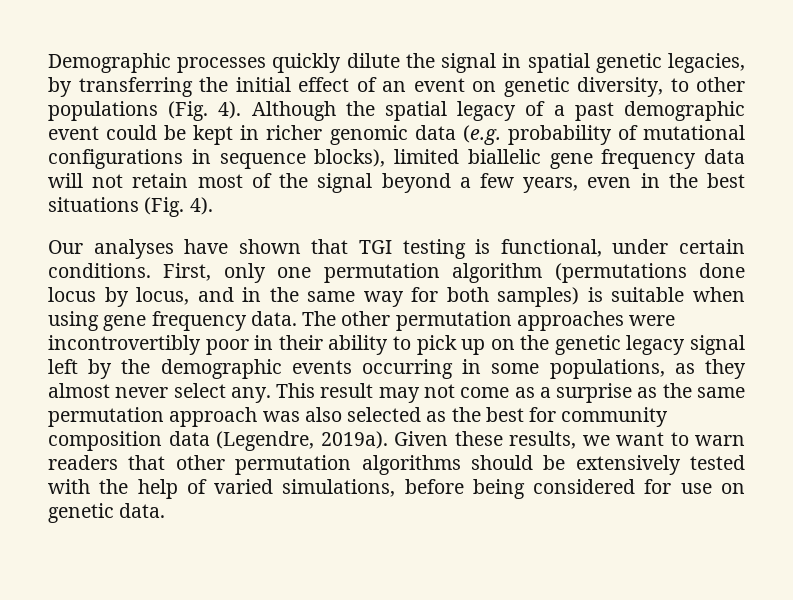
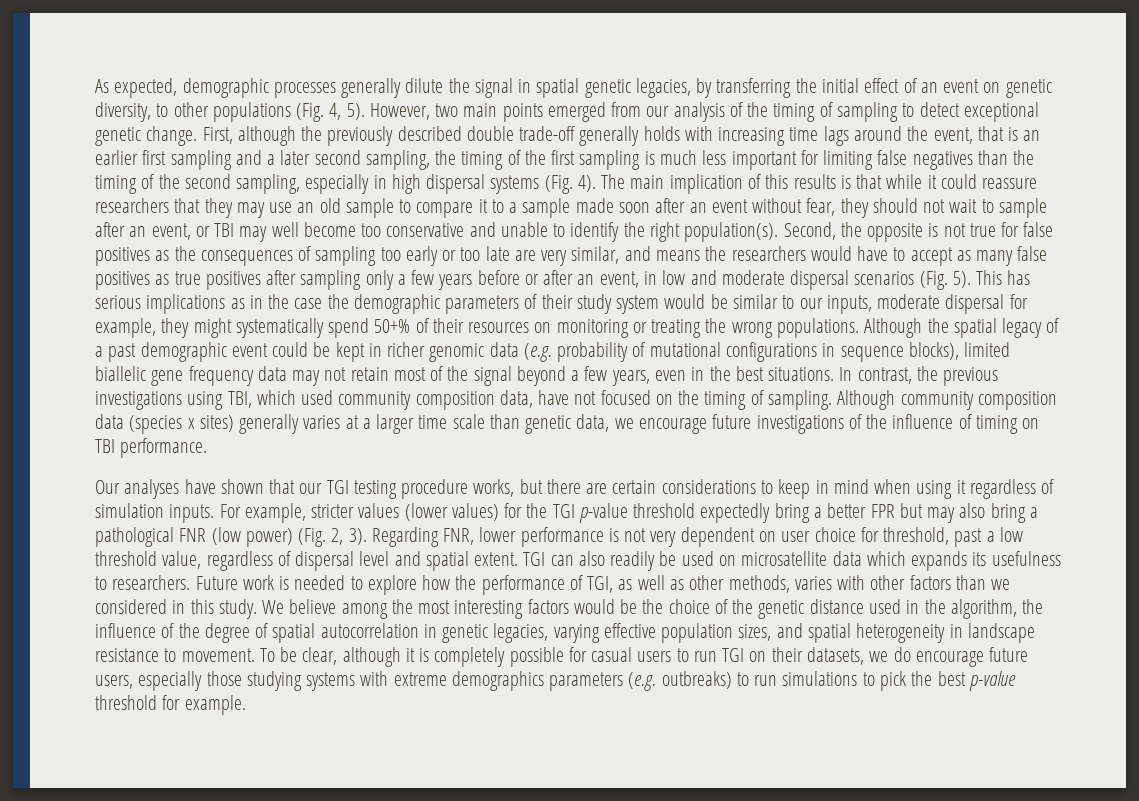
- Demographic processes quickly dilute the signal in spatial genetic legacies, by transferring the initial effect of an event on genetic diversity, to other populations (Fig. 4).
+ As expected, demographic processes generally dilute the signal in spatial genetic legacies, by transferring the initial effect of an event on genetic diversity, to other populations (Fig. 4, 5). However, two main points emerged from our analysis of the timing of sampling to detect exceptional genetic change. First, although the previously described double trade-off generally holds with increasing time lags around the event, that is an earlier first sampling and a later second sampling, the timing of the first sampling is much less important for limiting false negatives than the timing of the second sampling, especially in high dispersal systems (Fig. 4). The main implication of this results is that while it could reassure researchers that they may use an old sample to compare it to a sample made soon after an event without fear, they should not wait to sample after an event, or TBI may well become too conservative and unable to identify the right population(s). Second, the opposite is not true for false positives as the consequences of sampling too early or too late are very similar, and means the researchers would have to accept as many false positives as true positives after sampling only a few years before or after an event, in low and moderate dispersal scenarios (Fig. 5). This has serious implications as in the case the demographic parameters of their study system would be similar to our inputs, moderate dispersal for example, they might systematically spend 50+% of their resources on monitoring or treating the wrong populations.
- Although the spatial legacy of a past demographic event could be kept in richer genomic data (e.g. probability of mutational configurations in sequence blocks), limited biallelic gene frequency data will not retain most of the signal beyond a few years, even in the best situations (Fig. 4).
+ Although the spatial legacy of a past demographic event could be kept in richer genomic data (e.g. probability of mutational configurations in sequence blocks), limited biallelic gene frequency data may not retain most of the signal beyond a few years, even in the best situations. In contrast, the previous investigations using TBI, which used community composition data, have not focused on the timing of sampling. Although community composition data (species x sites) generally varies at a larger time scale than genetic data, we encourage future investigations of the influence of timing on TBI performance.
- Our analyses have shown that TGI testing is functional, under certain conditions. First, only one permutation algorithm (permutations done locus by locus, and in the same way for both samples) is suitable when using gene frequency data. The other permutation approaches were incontrovertibly poor in their ability to pick up on the genetic legacy signal left by the demographic events occurring in some populations, as they almost never select any. This result may not come as a surprise as the same permutation approach was also selected as the best for community composition data (Legendre, 2019a). Given these results, we want to warn readers that other permutation algorithms should be extensively tested with the help of varied simulations, before being considered for use on genetic data.
+ Our analyses have shown that our TGI testing procedure works, but there are certain considerations to keep in mind when using it regardless of simulation inputs. For example, stricter values (lower values) for the TGI p-value threshold expectedly bring a better FPR but may also bring a pathological FNR (low power) (Fig. 2, 3). Regarding FNR, lower performance is not very dependent on user choice for threshold, past a low threshold value, regardless of dispersal level and spatial extent. TGI can also readily be used on microsatellite data which expands its usefulness to researchers. Future work is needed to explore how the performance of TGI, as well as other methods, varies with other factors than we considered in this study. We believe among the most interesting factors would be the choice of the genetic distance used in the algorithm, the influence of the degree of spatial autocorrelation in genetic legacies, varying effective population sizes, and spatial heterogeneity in landscape resistance to movement. To be clear, although it is completely possible for casual users to run TGI on their datasets, we do encourage future users, especially those studying systems with extreme demographics parameters (e.g. outbreaks) to run simulations to pick the best p-value threshold for example.

